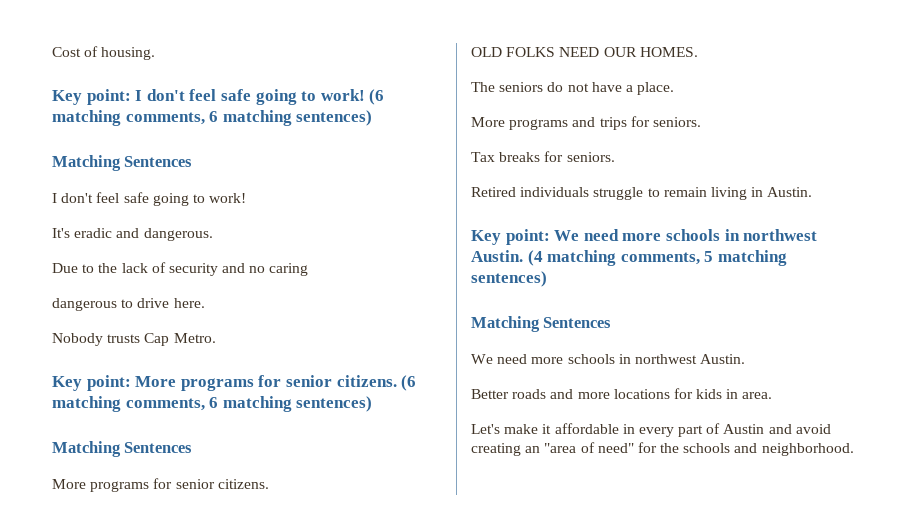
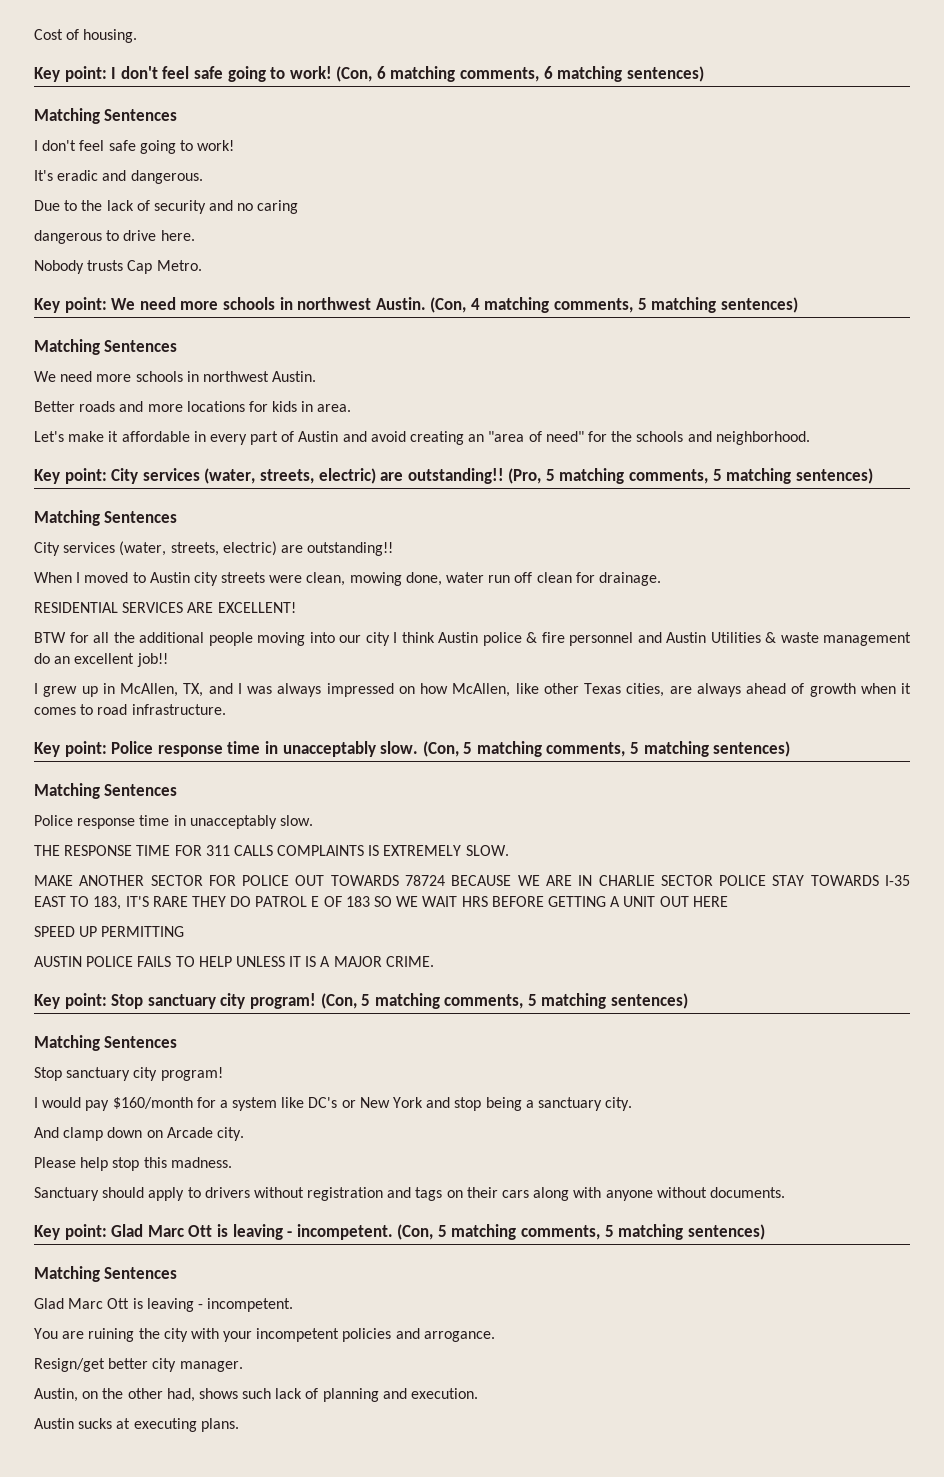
- Key point: I don't feel safe going to work! (6 matching comments, 6 matching sentences)
+ Key point: I don't feel safe going to work! (Con, 6 matching comments, 6 matching sentences)
- Key point: More programs for senior citizens. (6 matching comments, 6 matching sentences)
- Matching Sentences
- More programs for senior citizens.
- OLD FOLKS NEED OUR HOMES.
- The seniors do not have a place.
- More programs and trips for seniors.
- Tax breaks for seniors.
- Retired individuals struggle to remain living in Austin.
- (4 matching comments, 5 matching sentences)
+ (Con, 4 matching comments, 5 matching sentences)
+ Key point: City services (water, streets, electric) are outstanding!! (Pro, 5 matching comments, 5 matching sentences)
+ Matching Sentences
+ City services (water, streets, electric) are outstanding!!
+ When I moved to Austin city streets were clean, mowing done, water run off clean for drainage.
+ RESIDENTIAL SERVICES ARE EXCELLENT!
+ BTW for all the additional people moving into our city I think Austin police & fire personnel and Austin Utilities & waste management do an excellent job!!
+ I grew up in McAllen, TX, and I was always impressed on how McAllen, like other Texas cities, are always ahead of growth when it comes to road infrastructure.
+ Key point: Police response time in unacceptably slow. (Con, 5 matching comments, 5 matching sentences)
+ Matching Sentences
+ Police response time in unacceptably slow.
+ THE RESPONSE TIME FOR 311 CALLS COMPLAINTS IS EXTREMELY SLOW.
+ MAKE ANOTHER SECTOR FOR POLICE OUT TOWARDS 78724 BECAUSE WE ARE IN CHARLIE SECTOR POLICE STAY TOWARDS I-35 EAST TO 183, IT'S RARE THEY DO PATROL E OF 183 SO WE WAIT HRS BEFORE GETTING A UNIT OUT HERE
+ SPEED UP PERMITTING
+ AUSTIN POLICE FAILS TO HELP UNLESS IT IS A MAJOR CRIME.
+ Key point: Stop sanctuary city program! (Con, 5 matching comments, 5 matching sentences)
+ Matching Sentences
+ Stop sanctuary city program!
+ I would pay $160/month for a system like DC's or New York and stop being a sanctuary city.
+ And clamp down on Arcade city.
+ Please help stop this madness.
+ Sanctuary should apply to drivers without registration and tags on their cars along with anyone without documents.
+ Key point: Glad Marc Ott is leaving - incompetent. (Con, 5 matching comments, 5 matching sentences)
+ Matching Sentences
+ Glad Marc Ott is leaving - incompetent.
+ You are ruining the city with your incompetent policies and arrogance.
+ Resign/get better city manager.
+ Austin, on the other had, shows such lack of planning and execution.
+ Austin sucks at executing plans.

